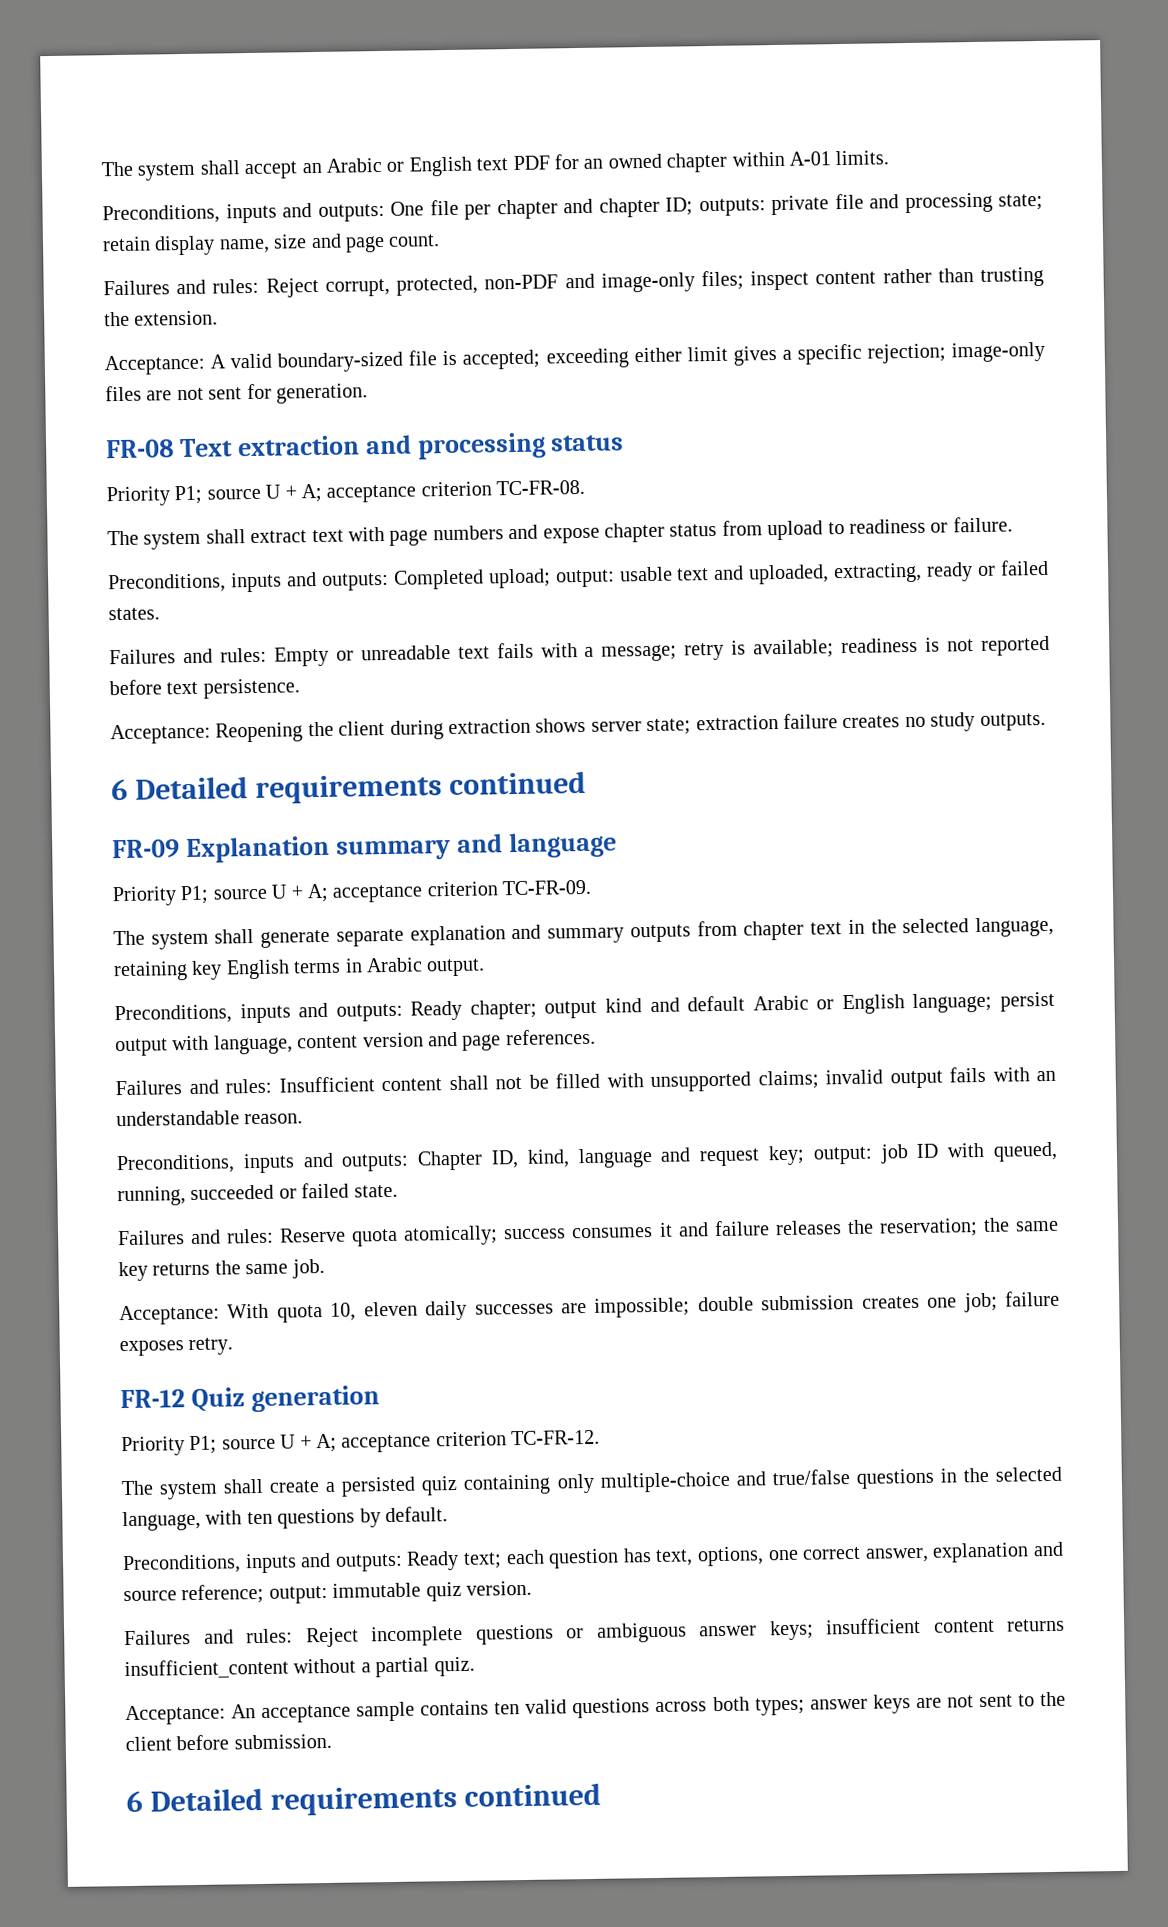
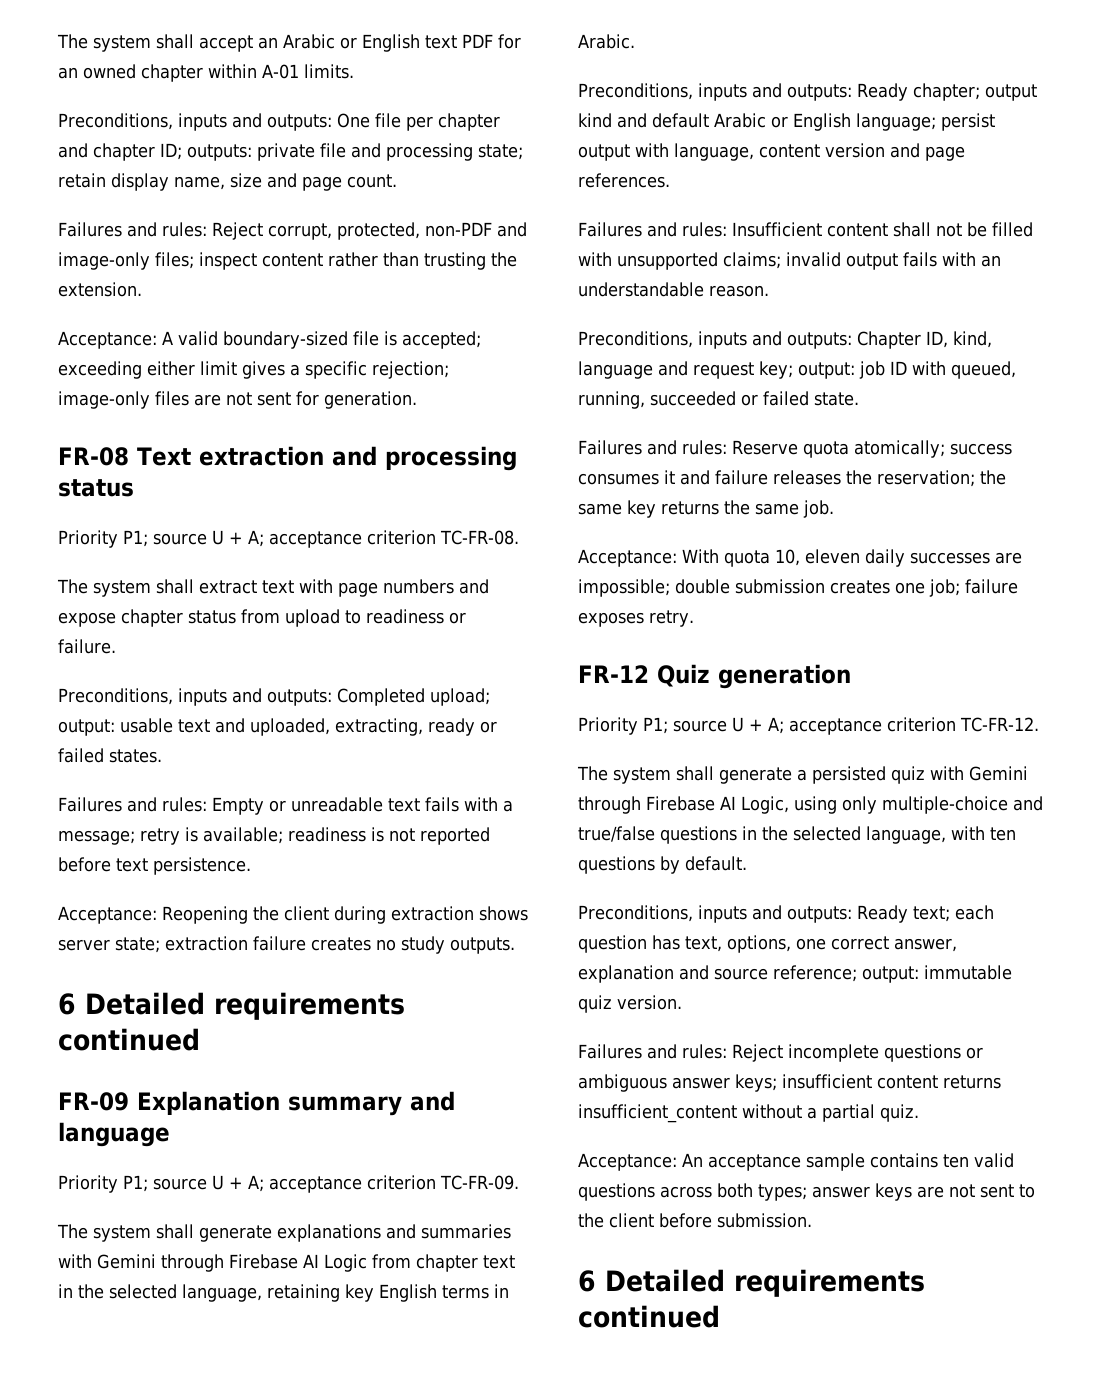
- The system shall generate separate explanation and summary outputs from chapter text in the selected language, retaining key English terms in Arabic output.
+ The system shall generate explanations and summaries with Gemini through Firebase AI Logic from chapter text in the selected language, retaining key English terms in Arabic.
- The system shall create a persisted quiz containing only multiple-choice and true/false questions in the selected language, with ten questions by default.
+ The system shall generate a persisted quiz with Gemini through Firebase AI Logic, using only multiple-choice and true/false questions in the selected language, with ten questions by default.

